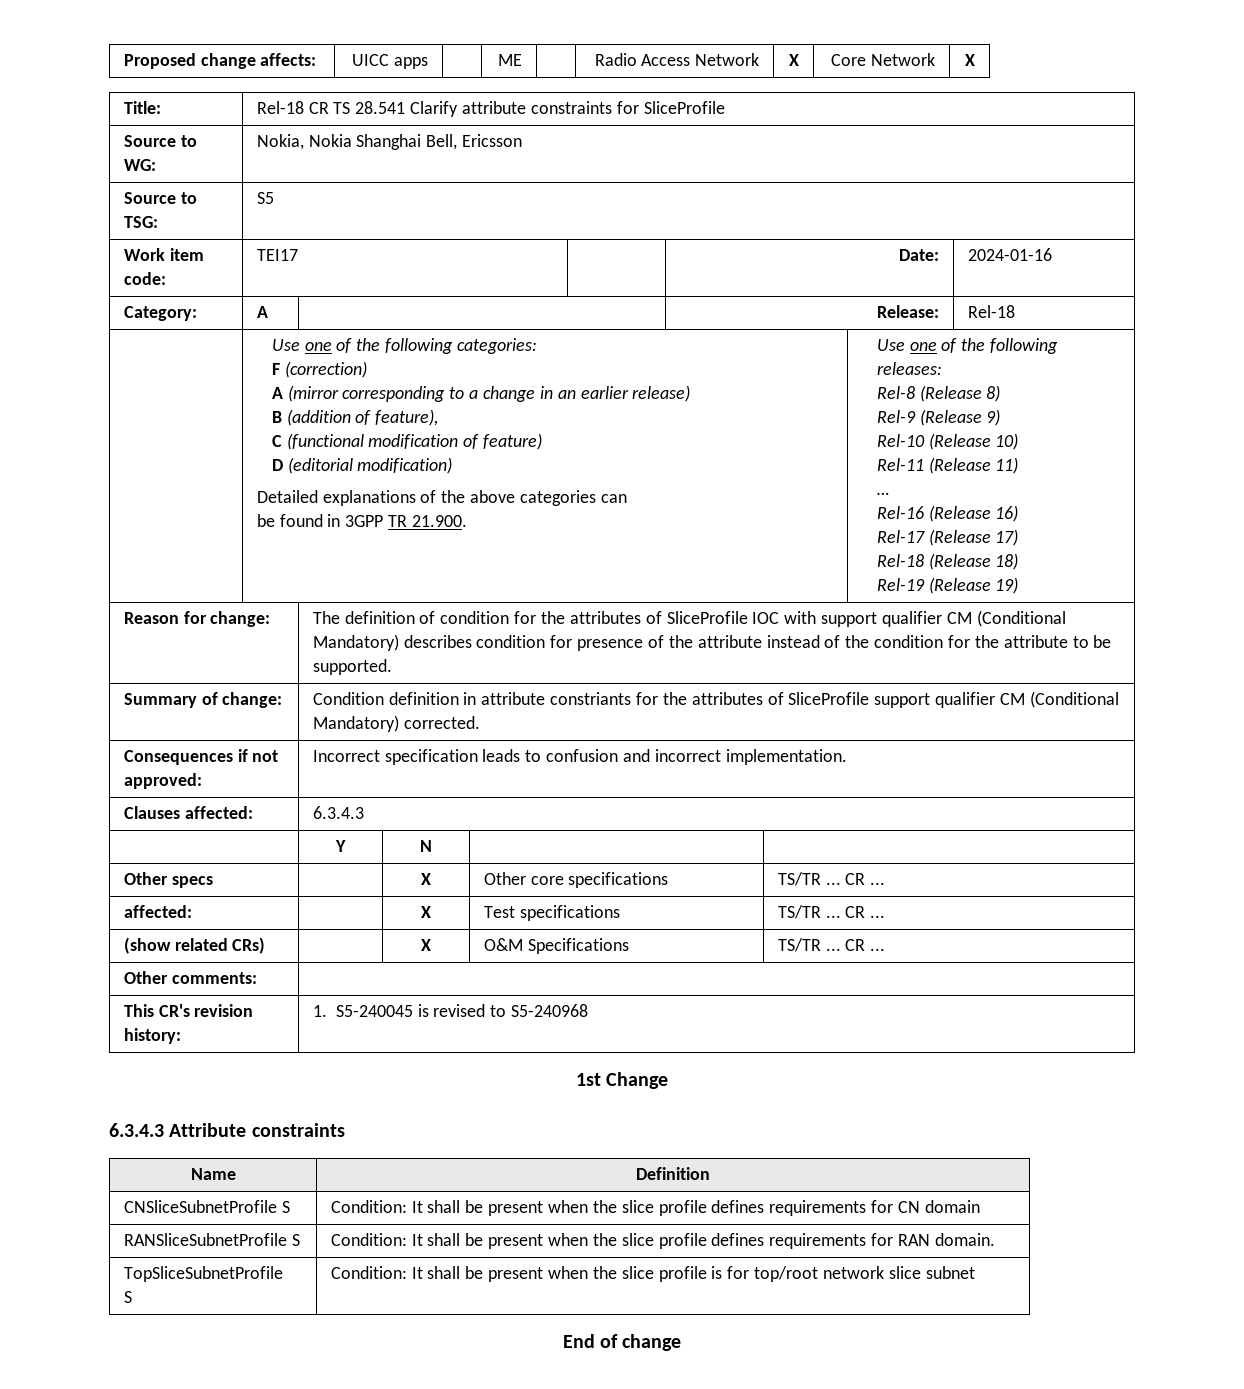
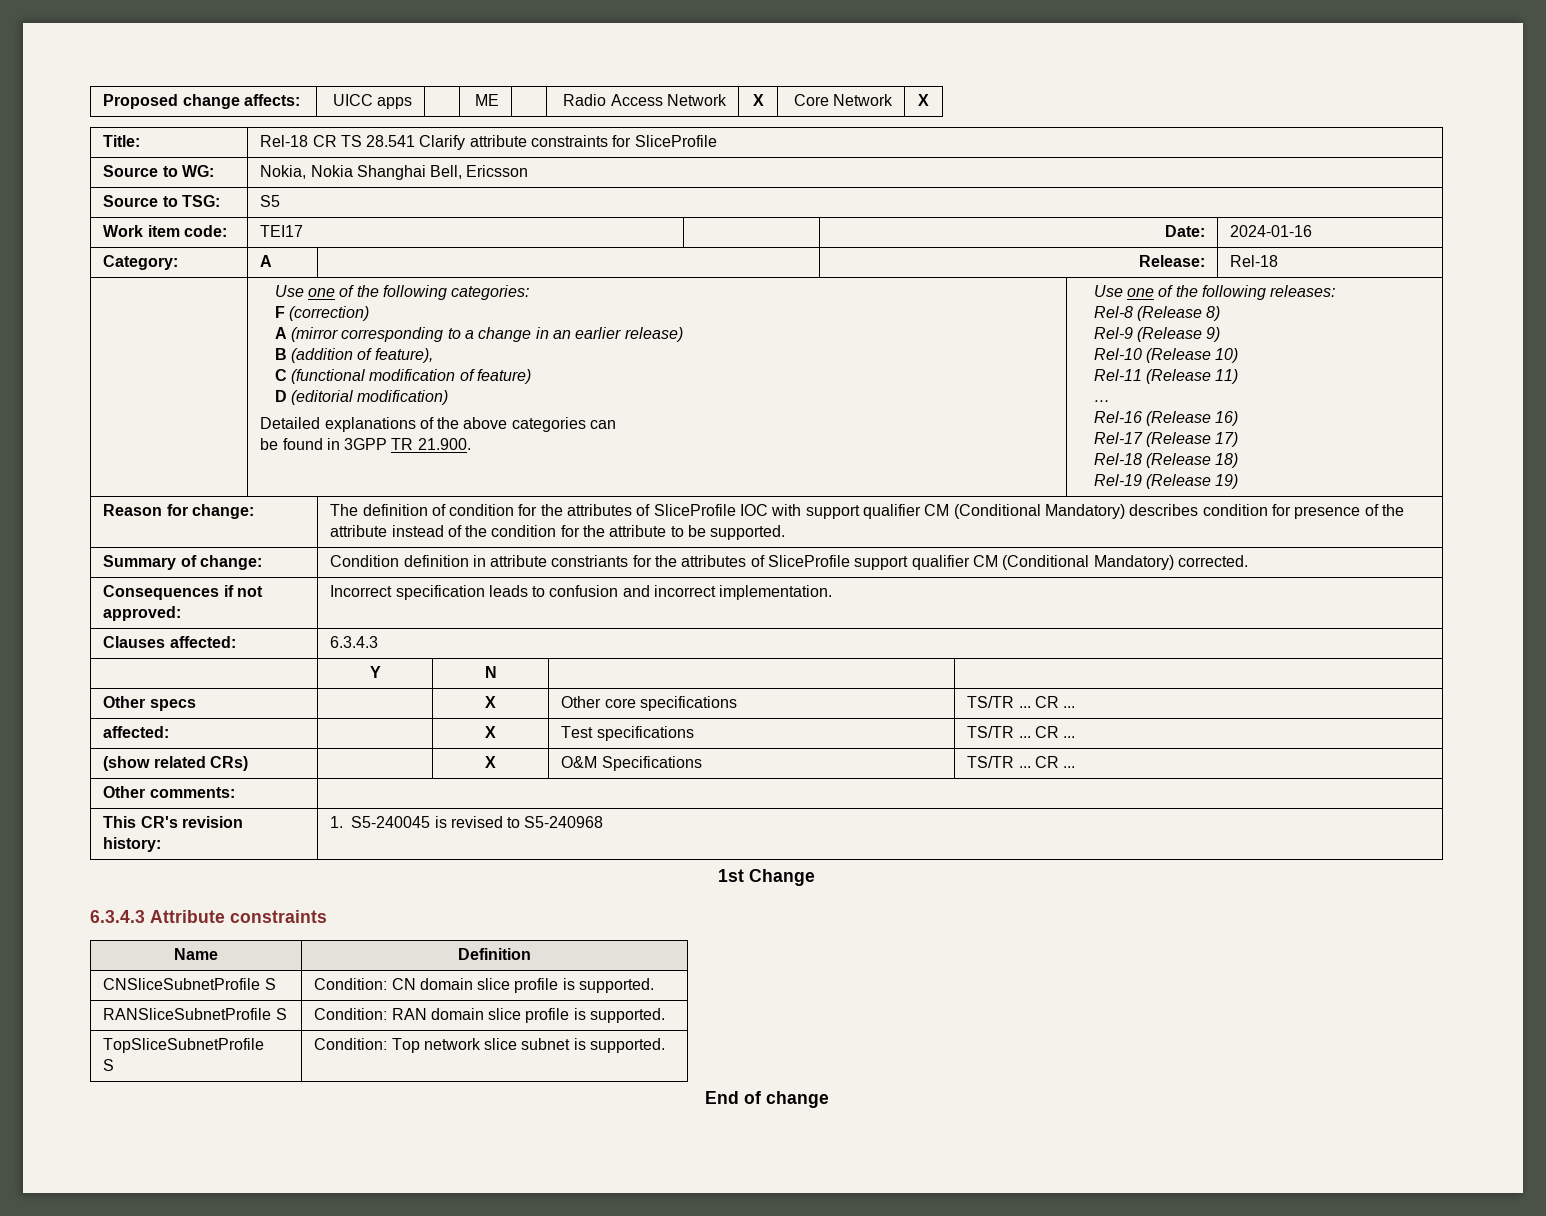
- CNSliceSubnetProfile S | Condition: It shall be present when the slice profile defines requirements for CN domain
- RANSliceSubnetProfile S | Condition: It shall be present when the slice profile defines requirements for RAN domain.
+ CNSliceSubnetProfile S | Condition: CN domain slice profile is supported.
+ RANSliceSubnetProfile S | Condition: RAN domain slice profile is supported.
  TopSliceSubnetProfile
- S | Condition: It shall be present when the slice profile is for top/root network slice subnet
+ S | Condition: Top network slice subnet is supported.

